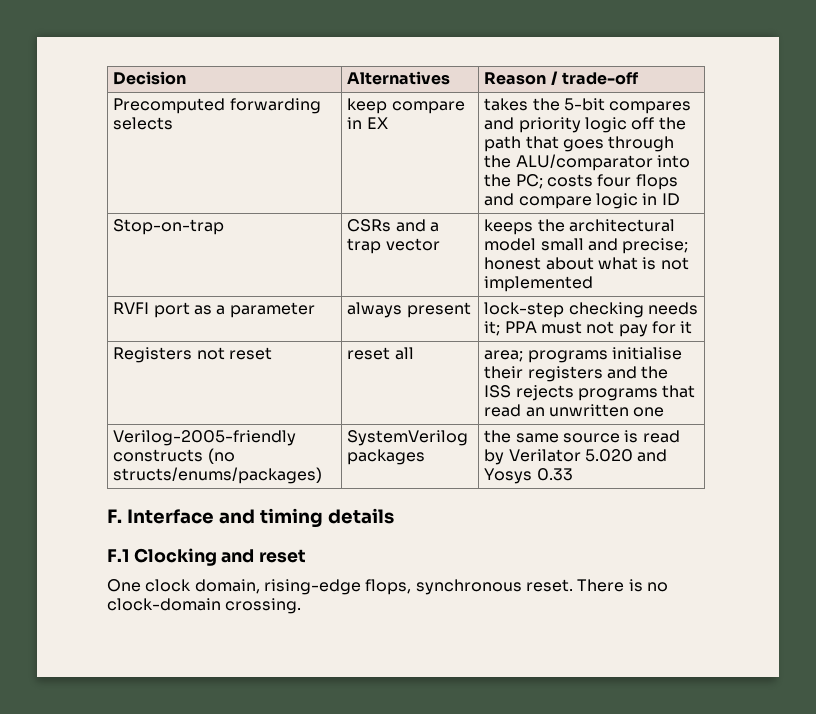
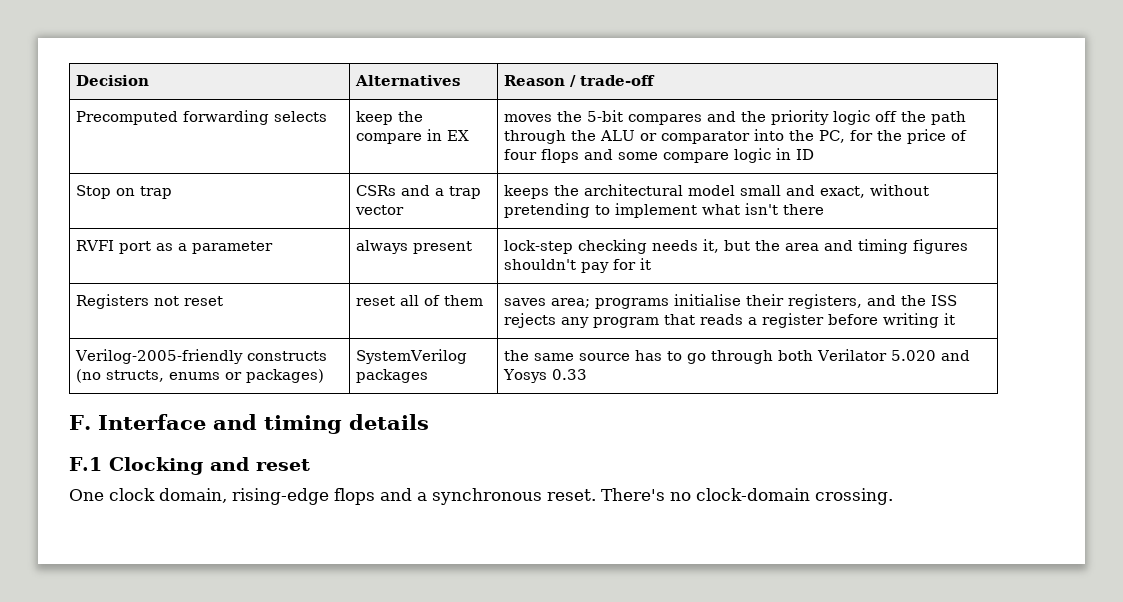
- Precomputed forwarding selects | keep compare in EX | takes the 5-bit compares and priority logic off the path that goes through the ALU/comparator into the PC; costs four flops and compare logic in ID
+ Precomputed forwarding selects | keep the compare in EX | moves the 5-bit compares and the priority logic off the path through the ALU or comparator into the PC, for the price of four flops and some compare logic in ID
- Stop-on-trap | CSRs and a trap vector | keeps the architectural model small and precise; honest about what is not implemented
+ Stop on trap | CSRs and a trap vector | keeps the architectural model small and exact, without pretending to implement what isn't there
- RVFI port as a parameter | always present | lock-step checking needs it; PPA must not pay for it
+ RVFI port as a parameter | always present | lock-step checking needs it, but the area and timing figures shouldn't pay for it
- Registers not reset | reset all | area; programs initialise their registers and the ISS rejects programs that read an unwritten one
+ Registers not reset | reset all of them | saves area; programs initialise their registers, and the ISS rejects any program that reads a register before writing it
- Verilog-2005-friendly constructs (no structs/enums/packages) | SystemVerilog packages | the same source is read by Verilator 5.020 and Yosys 0.33
+ Verilog-2005-friendly constructs (no structs, enums or packages) | SystemVerilog packages | the same source has to go through both Verilator 5.020 and Yosys 0.33
- One clock domain, rising-edge flops, synchronous reset. There is no clock-domain crossing.
+ One clock domain, rising-edge flops and a synchronous reset. There's no clock-domain crossing.

